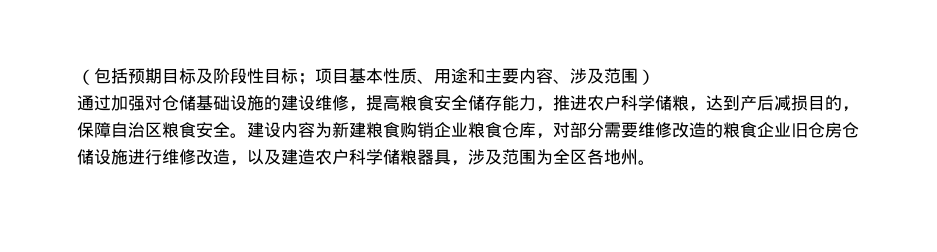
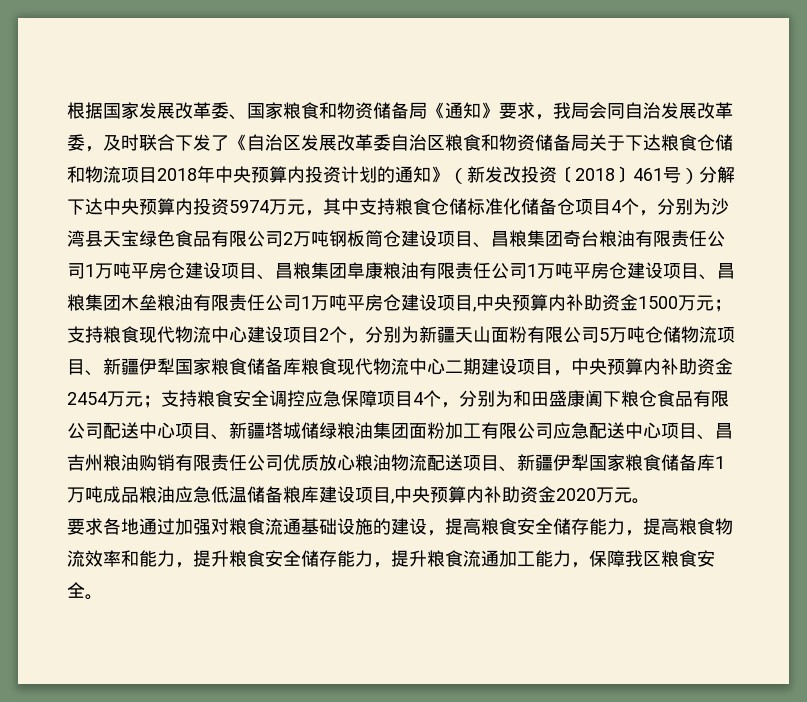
- （包括预期目标及阶段性目标；项目基本性质、用途和主要内容、涉及范围）
- 通过加强对仓储基础设施的建设维修，提高粮食安全储存能力，推进农户科学储粮，达到产后减损目的，保障自治区粮食安全。建设内容为新建粮食购销企业粮食仓库，对部分需要维修改造的粮食企业旧仓房仓储设施进行维修改造，以及建造农户科学储粮器具，涉及范围为全区各地州。
+ 根据国家发展改革委、国家粮食和物资储备局《通知》要求，我局会同自治发展改革委，及时联合下发了《自治区发展改革委自治区粮食和物资储备局关于下达粮食仓储和物流项目2018年中央预算内投资计划的通知》（新发改投资〔2018〕461号）分解下达中央预算内投资5974万元，其中支持粮食仓储标准化储备仓项目4个，分别为沙湾县天宝绿色食品有限公司2万吨钢板筒仓建设项目、昌粮集团奇台粮油有限责任公司1万吨平房仓建设项目、昌粮集团阜康粮油有限责任公司1万吨平房仓建设项目、昌粮集团木垒粮油有限责任公司1万吨平房仓建设项目,中央预算内补助资金1500万元；支持粮食现代物流中心建设项目2个，分别为新疆天山面粉有限公司5万吨仓储物流项目、新疆伊犁国家粮食储备库粮食现代物流中心二期建设项目，中央预算内补助资金2454万元；支持粮食安全调控应急保障项目4个，分别为和田盛康阗下粮仓食品有限公司配送中心项目、新疆塔城储绿粮油集团面粉加工有限公司应急配送中心项目、昌吉州粮油购销有限责任公司优质放心粮油物流配送项目、新疆伊犁国家粮食储备库1万吨成品粮油应急低温储备粮库建设项目,中央预算内补助资金2020万元。
+ 要求各地通过加强对粮食流通基础设施的建设，提高粮食安全储存能力，提高粮食物流效率和能力，提升粮食安全储存能力，提升粮食流通加工能力，保障我区粮食安全。

